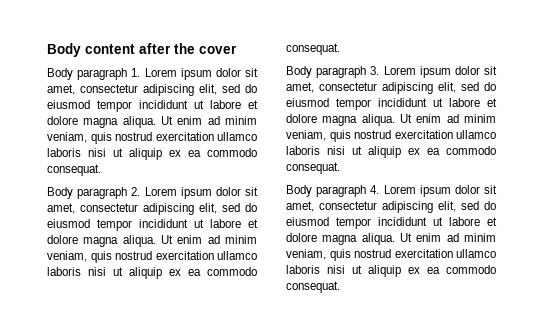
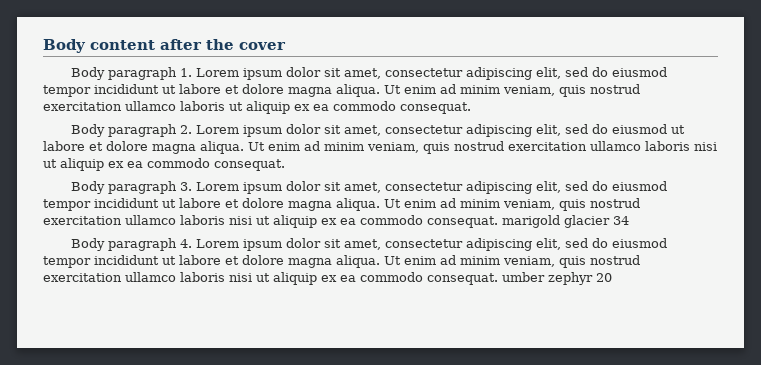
- Body paragraph 1. Lorem ipsum dolor sit amet, consectetur adipiscing elit, sed do eiusmod tempor incididunt ut labore et dolore magna aliqua. Ut enim ad minim veniam, quis nostrud exercitation ullamco laboris nisi ut aliquip ex ea commodo consequat.
+ Body paragraph 1. Lorem ipsum dolor sit amet, consectetur adipiscing elit, sed do eiusmod tempor incididunt ut labore et dolore magna aliqua. Ut enim ad minim veniam, quis nostrud exercitation ullamco laboris ut aliquip ex ea commodo consequat.
- Body paragraph 2. Lorem ipsum dolor sit amet, consectetur adipiscing elit, sed do eiusmod tempor incididunt ut labore et dolore magna aliqua.
+ Body paragraph 2. Lorem ipsum dolor sit amet, consectetur adipiscing elit, sed do eiusmod ut labore et dolore magna aliqua.
- Body paragraph 3. Lorem ipsum dolor sit amet, consectetur adipiscing elit, sed do eiusmod tempor incididunt ut labore et dolore magna aliqua. Ut enim ad minim veniam, quis nostrud exercitation ullamco laboris nisi ut aliquip ex ea commodo consequat.
+ Body paragraph 3. Lorem ipsum dolor sit amet, consectetur adipiscing elit, sed do eiusmod tempor incididunt ut labore et dolore magna aliqua. Ut enim ad minim veniam, quis nostrud exercitation ullamco laboris nisi ut aliquip ex ea commodo consequat. marigold glacier 34
- Body paragraph 4. Lorem ipsum dolor sit amet, consectetur adipiscing elit, sed do eiusmod tempor incididunt ut labore et dolore magna aliqua. Ut enim ad minim veniam, quis nostrud exercitation ullamco laboris nisi ut aliquip ex ea commodo consequat.
+ Body paragraph 4. Lorem ipsum dolor sit amet, consectetur adipiscing elit, sed do eiusmod tempor incididunt ut labore et dolore magna aliqua. Ut enim ad minim veniam, quis nostrud exercitation ullamco laboris nisi ut aliquip ex ea commodo consequat. umber zephyr 20

